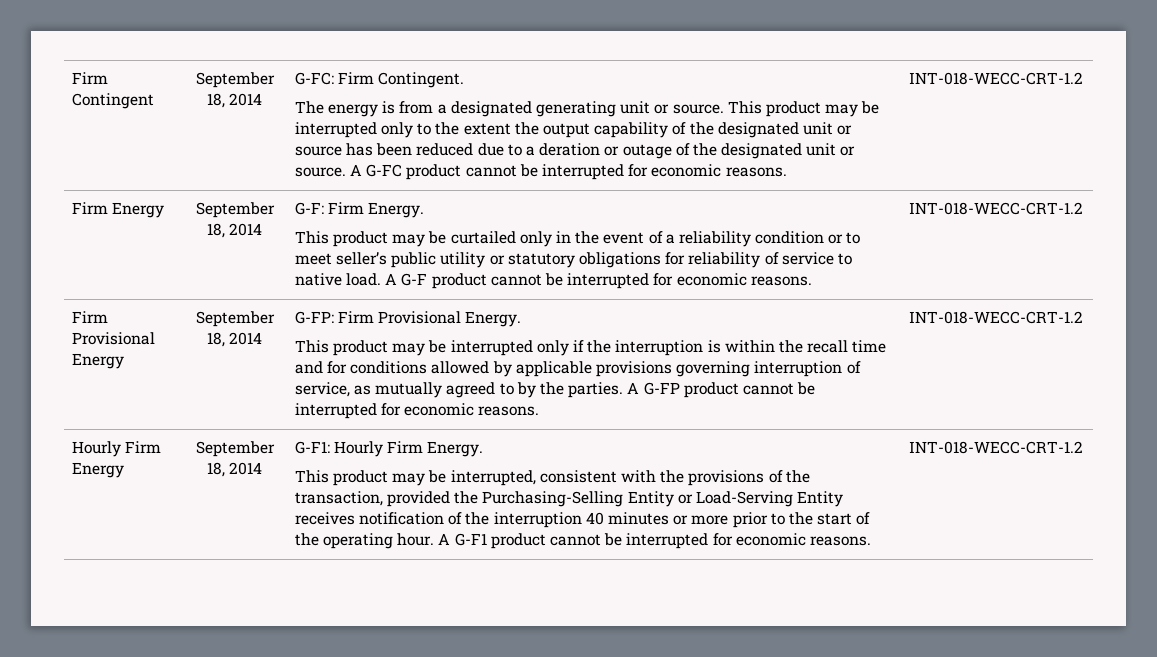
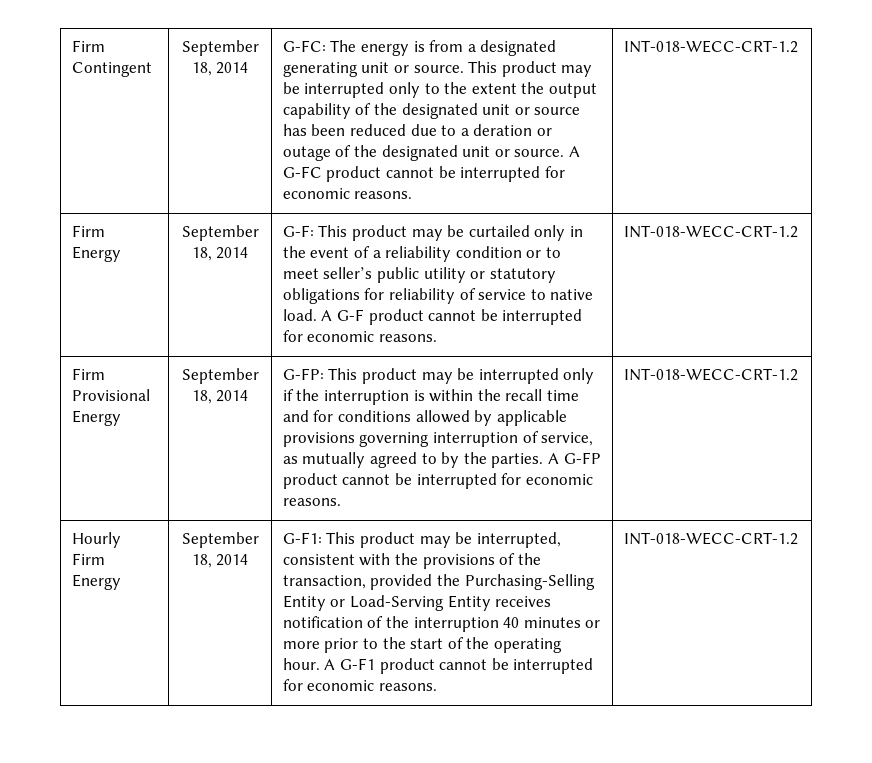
- G-FC: Firm Contingent.
- The energy is from a designated generating unit or source.
+ G-FC: The energy is from a designated generating unit or source.
- G-F: Firm Energy.
- This product may be curtailed only in the event of a reliability condition or to meet seller’s public utility or statutory obligations for reliability of service to native load.
+ G-F: This product may be curtailed only in the event of a reliability condition or to meet seller’s public utility or statutory obligations for reliability of service to native load.
- G-FP: Firm Provisional Energy.
- This product may be interrupted only if the interruption is within the recall time and for conditions allowed by applicable provisions governing interruption of service, as mutually agreed to by the parties.
+ G-FP: This product may be interrupted only if the interruption is within the recall time and for conditions allowed by applicable provisions governing interruption of service, as mutually agreed to by the parties.
- G-F1: Hourly Firm Energy.
- This product may be interrupted, consistent with the provisions of the transaction, provided the Purchasing-Selling Entity or Load-Serving Entity receives notification of the interruption 40 minutes or more prior to the start of the operating hour.
+ G-F1: This product may be interrupted, consistent with the provisions of the transaction, provided the Purchasing-Selling Entity or Load-Serving Entity receives notification of the interruption 40 minutes or more prior to the start of the operating hour.

